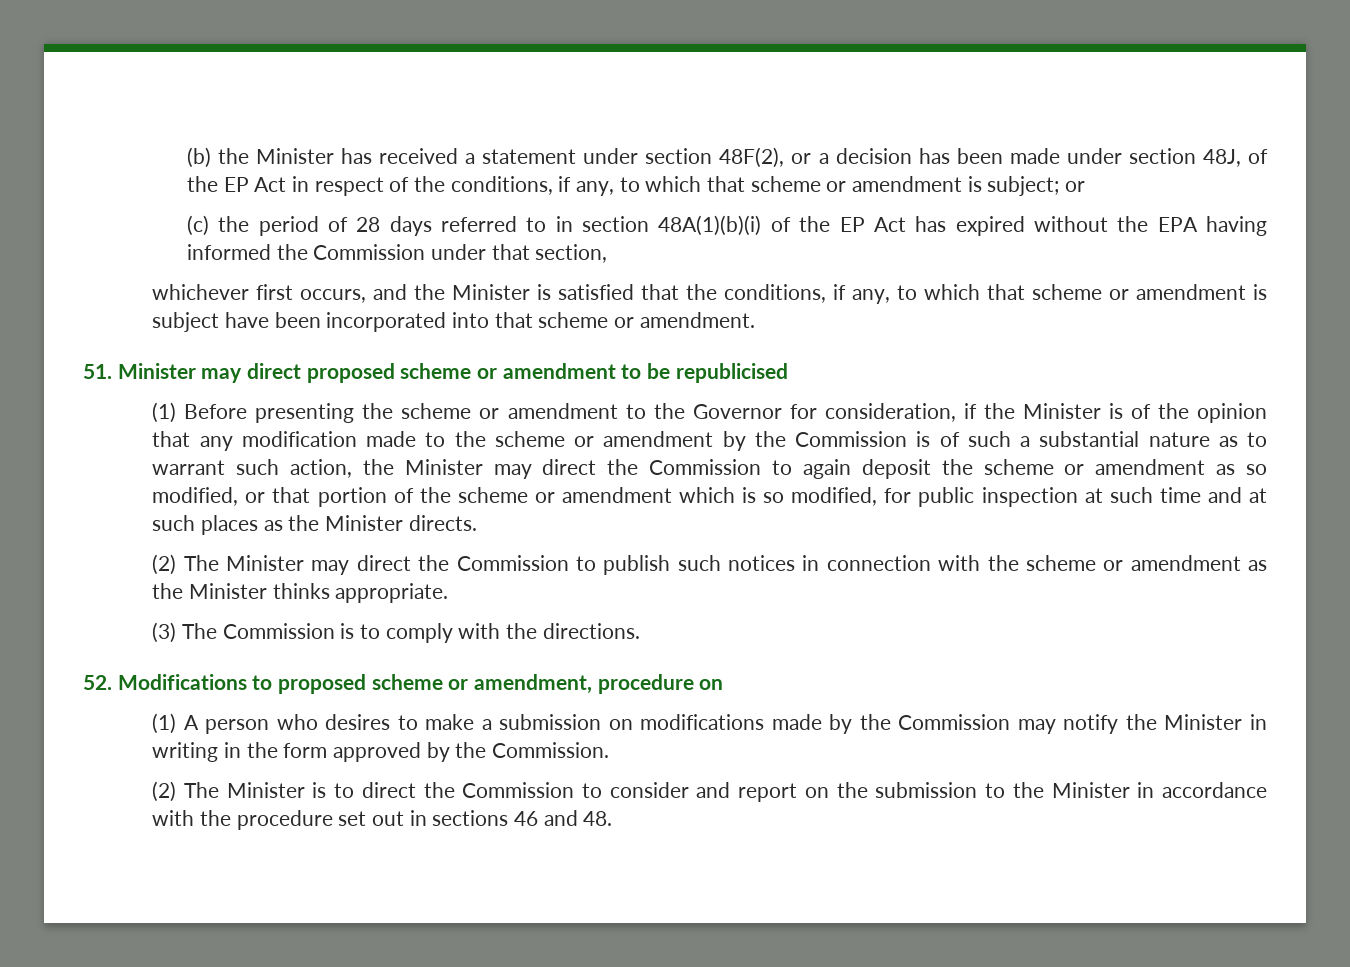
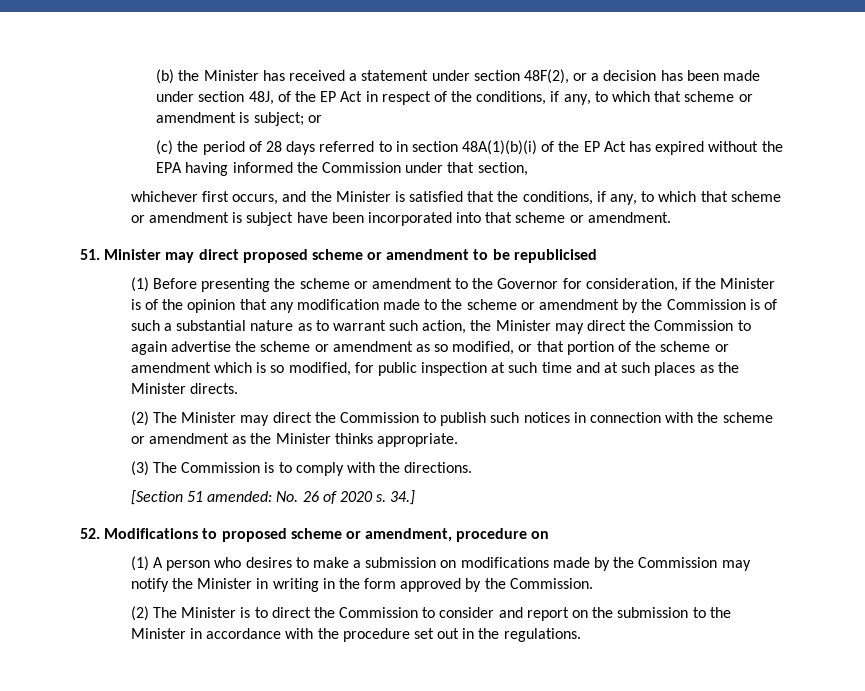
- (1) Before presenting the scheme or amendment to the Governor for consideration, if the Minister is of the opinion that any modification made to the scheme or amendment by the Commission is of such a substantial nature as to warrant such action, the Minister may direct the Commission to again deposit the scheme or amendment as so modified, or that portion of the scheme or amendment which is so modified, for public inspection at such time and at such places as the Minister directs.
+ (1) Before presenting the scheme or amendment to the Governor for consideration, if the Minister is of the opinion that any modification made to the scheme or amendment by the Commission is of such a substantial nature as to warrant such action, the Minister may direct the Commission to again advertise the scheme or amendment as so modified, or that portion of the scheme or amendment which is so modified, for public inspection at such time and at such places as the Minister directs.
+ [Section 51 amended: No. 26 of 2020 s. 34.]
- (2) The Minister is to direct the Commission to consider and report on the submission to the Minister in accordance with the procedure set out in sections 46 and 48.
+ (2) The Minister is to direct the Commission to consider and report on the submission to the Minister in accordance with the procedure set out in the regulations.

